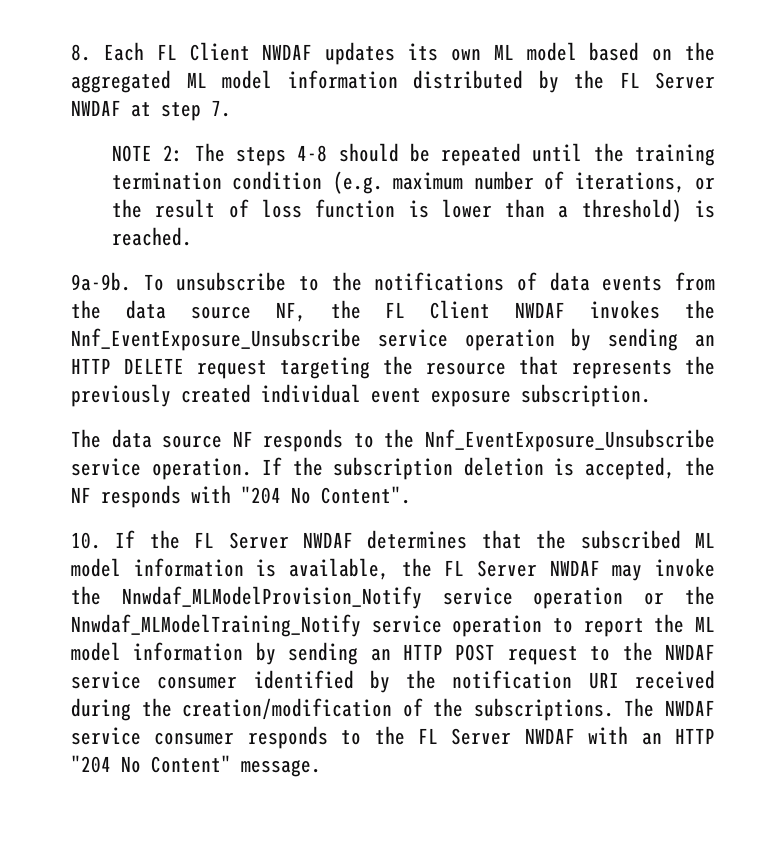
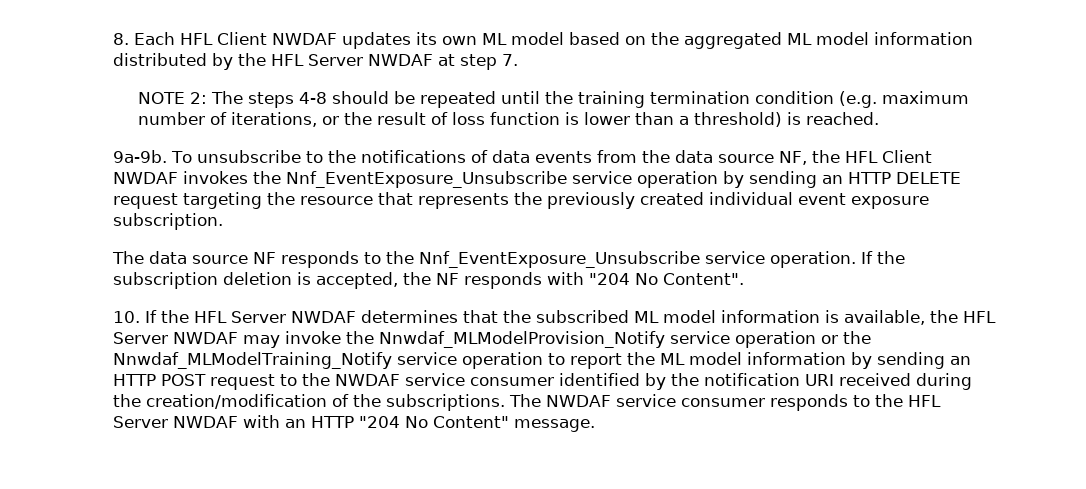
- 8. Each FL Client NWDAF updates its own ML model based on the aggregated ML model information distributed by the FL Server NWDAF at step 7.
+ 8. Each HFL Client NWDAF updates its own ML model based on the aggregated ML model information distributed by the HFL Server NWDAF at step 7.
- To unsubscribe to the notifications of data events from the data source NF, the FL Client NWDAF invokes the Nnf_EventExposure_Unsubscribe service operation by sending an HTTP DELETE request targeting the resource that represents the previously created individual event exposure subscription.
+ To unsubscribe to the notifications of data events from the data source NF, the HFL Client NWDAF invokes the Nnf_EventExposure_Unsubscribe service operation by sending an HTTP DELETE request targeting the resource that represents the previously created individual event exposure subscription.
- 10. If the FL Server NWDAF determines that the subscribed ML model information is available, the FL Server NWDAF may invoke the Nnwdaf_MLModelProvision_Notify service operation or the Nnwdaf_MLModelTraining_Notify service operation to report the ML model information by sending an HTTP POST request to the NWDAF service consumer identified by the notification URI received during the creation/modification of the subscriptions.
+ 10. If the HFL Server NWDAF determines that the subscribed ML model information is available, the HFL Server NWDAF may invoke the Nnwdaf_MLModelProvision_Notify service operation or the Nnwdaf_MLModelTraining_Notify service operation to report the ML model information by sending an HTTP POST request to the NWDAF service consumer identified by the notification URI received during the creation/modification of the subscriptions.
- The NWDAF service consumer responds to the FL Server NWDAF with an HTTP "204 No Content" message.
+ The NWDAF service consumer responds to the HFL Server NWDAF with an HTTP "204 No Content" message.

